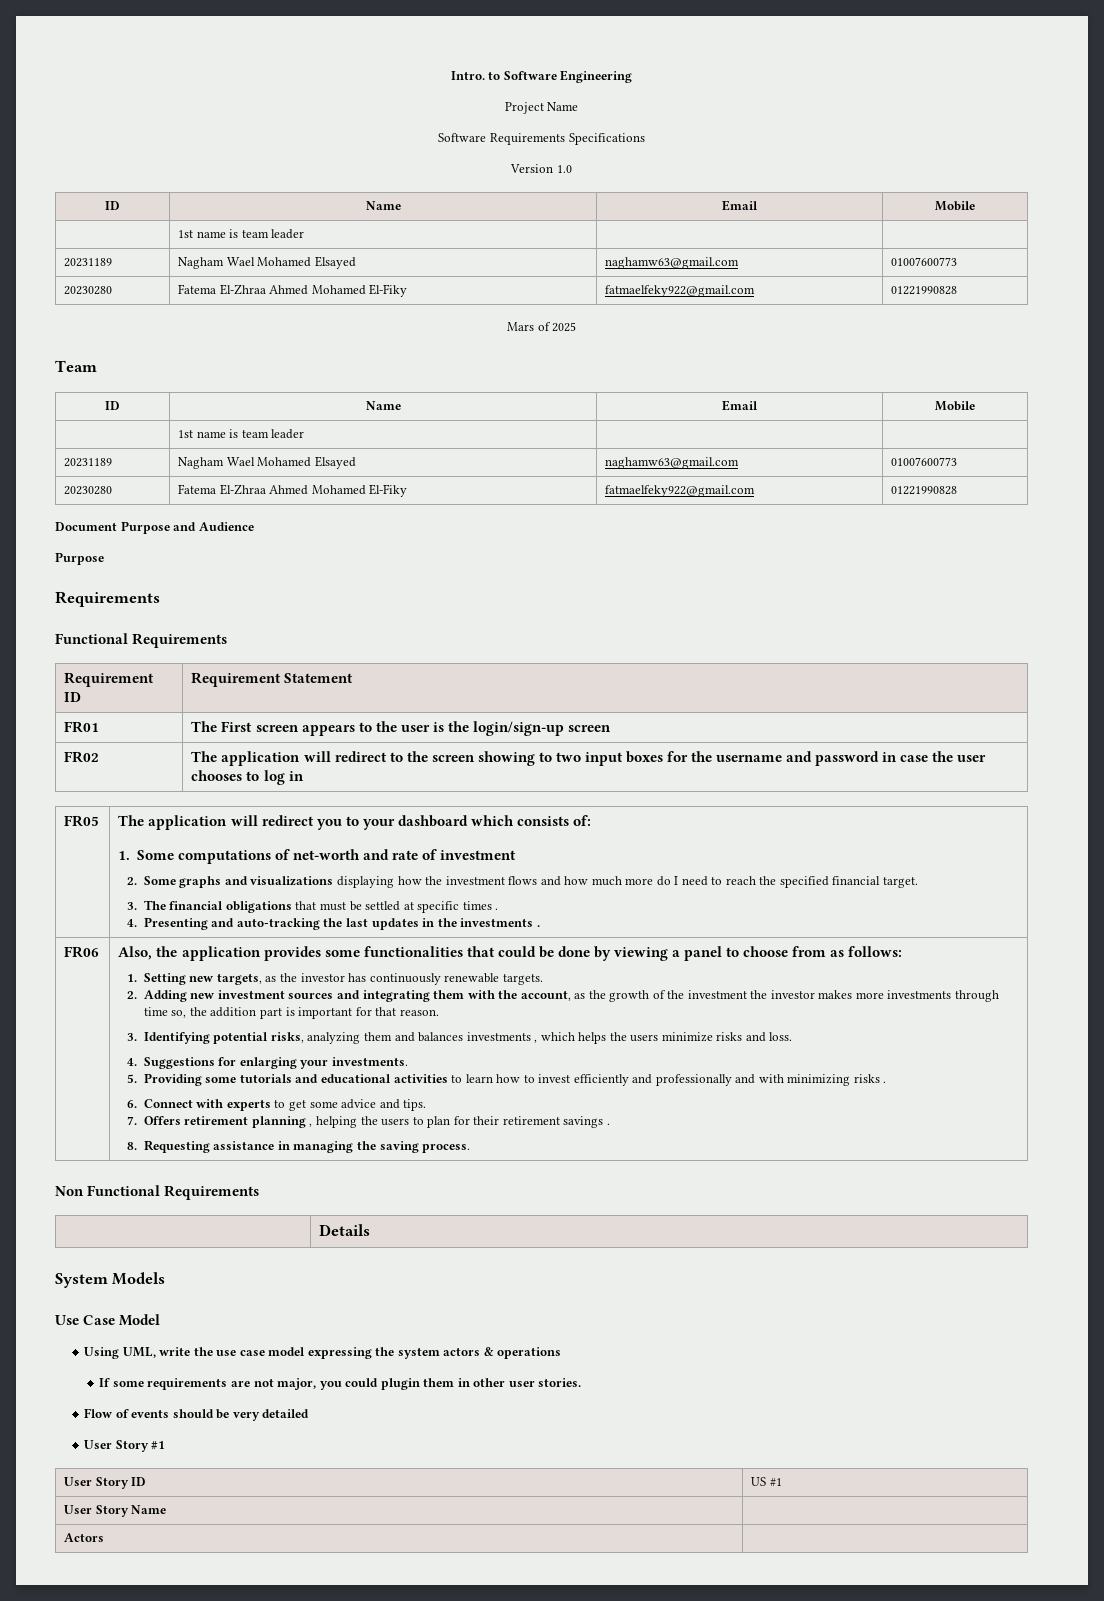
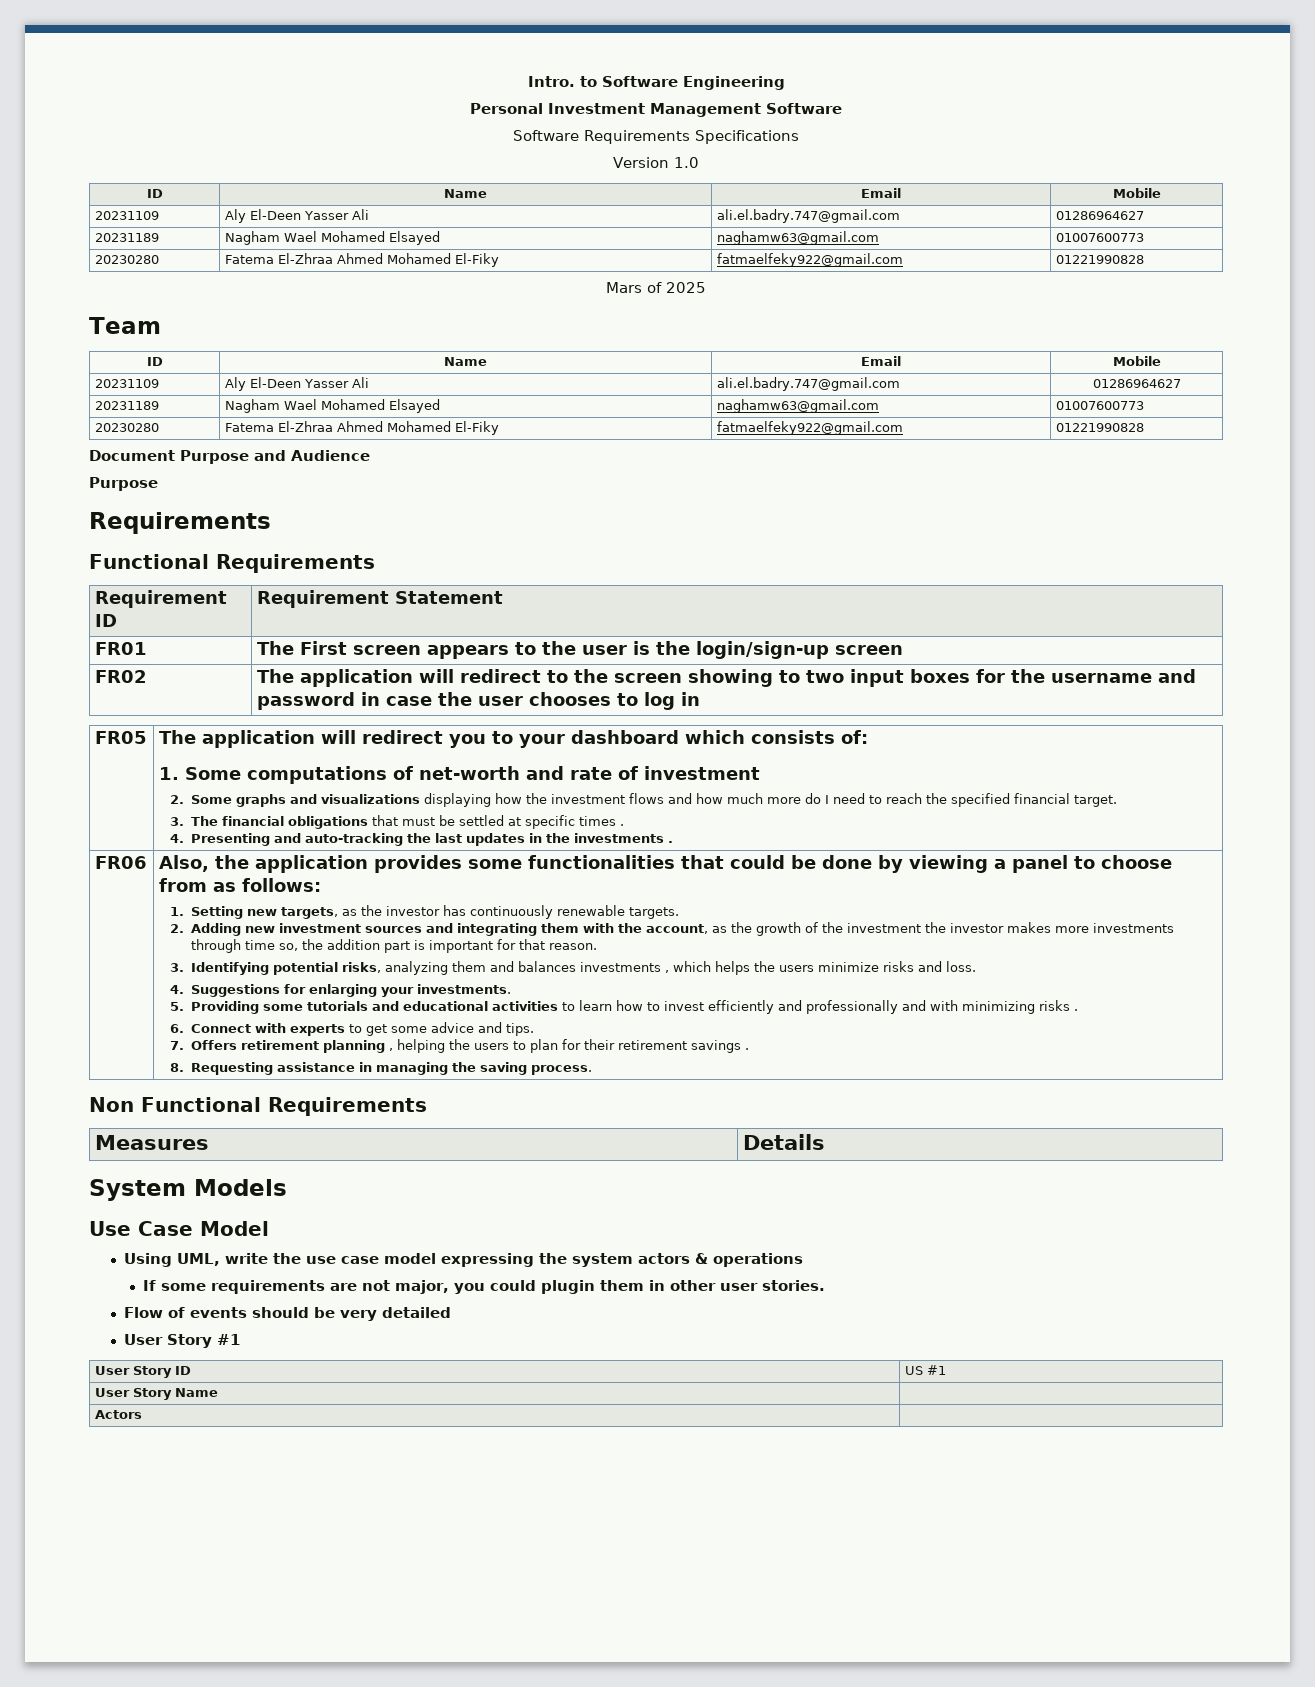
- Project Name
+ Personal Investment Management Software
  Version 1.0
  ID | Name | Email | Mobile
- | 1st name is team leader | |
+ 20231109 | Aly El-Deen Yasser Ali | ali.el.badry.747@gmail.com | 01286964627
  Team
  ID | Name | Email | Mobile
- | 1st name is team leader | |
+ 20231109 | Aly El-Deen Yasser Ali | ali.el.badry.747@gmail.com | 01286964627
- | Details
+ Measures | Details

